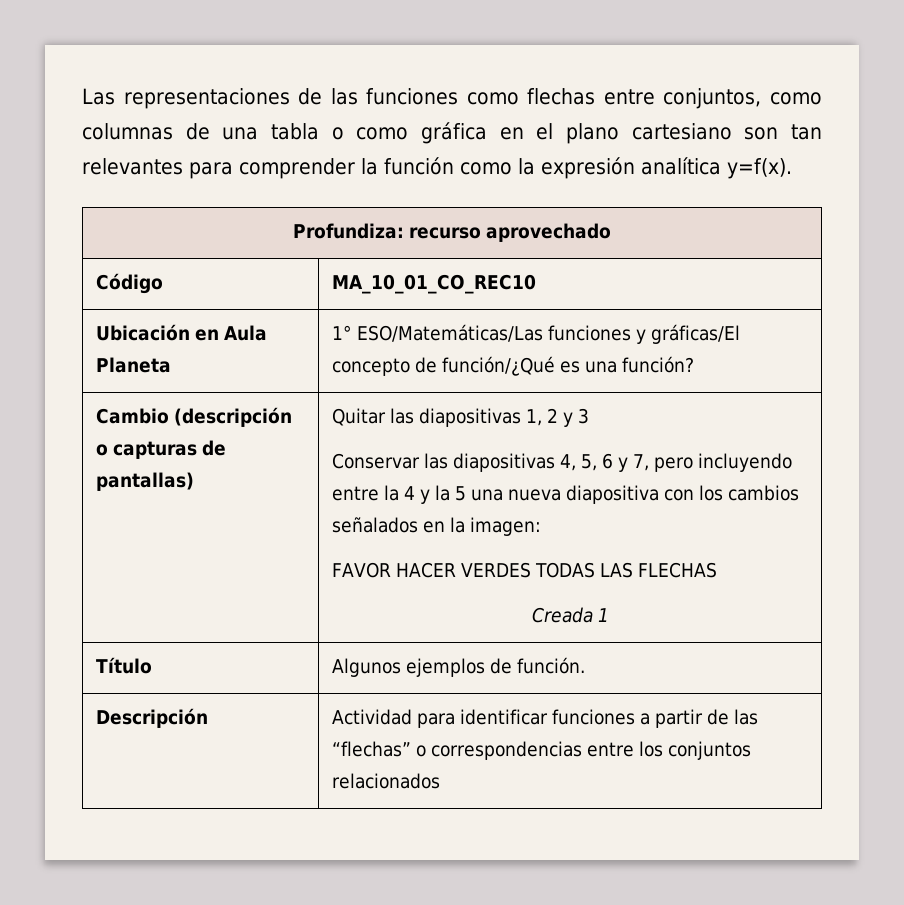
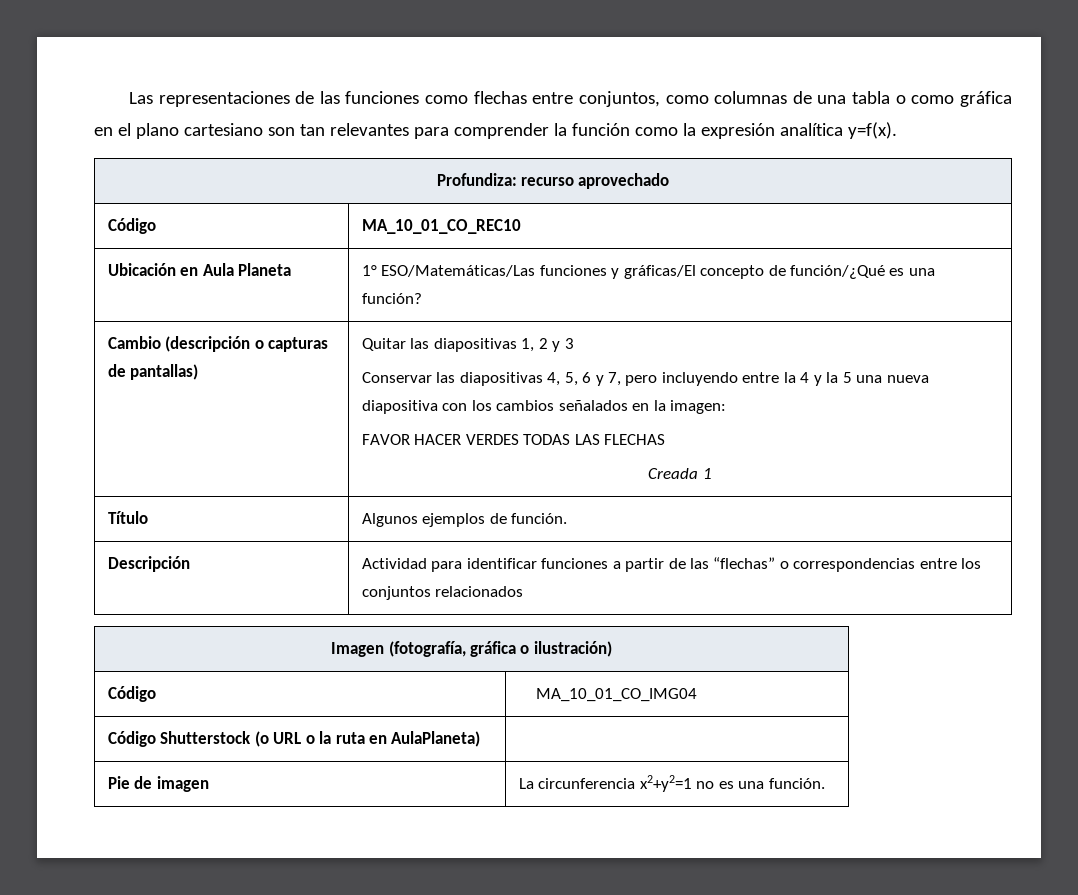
+ Imagen (fotografía, gráfica o ilustración)
+ Código | MA_10_01_CO_IMG04
+ Código Shutterstock (o URL o la ruta en AulaPlaneta) |
+ Pie de imagen | La circunferencia x2+y2=1 no es una función.

